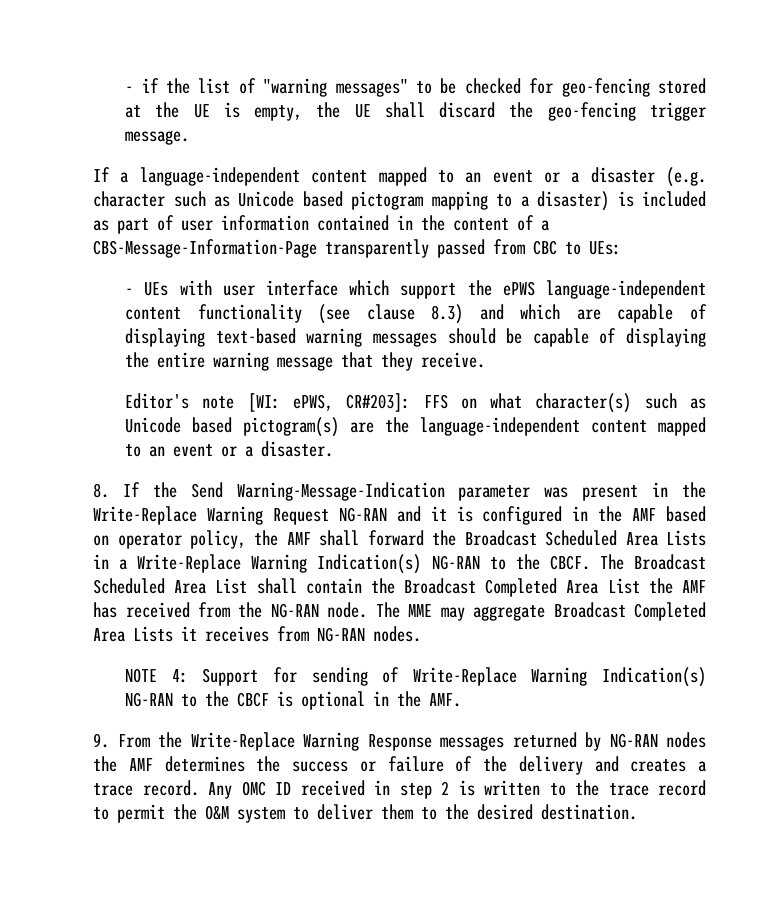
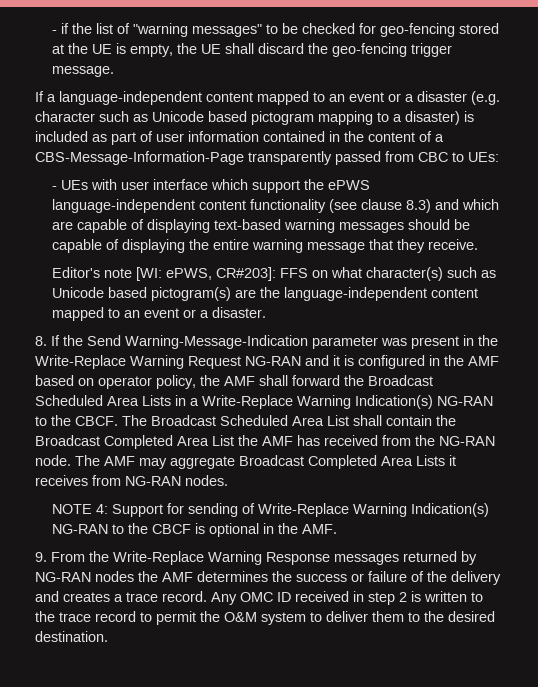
- The MME may aggregate Broadcast Completed Area Lists it receives from NG-RAN nodes.
+ The AMF may aggregate Broadcast Completed Area Lists it receives from NG-RAN nodes.

